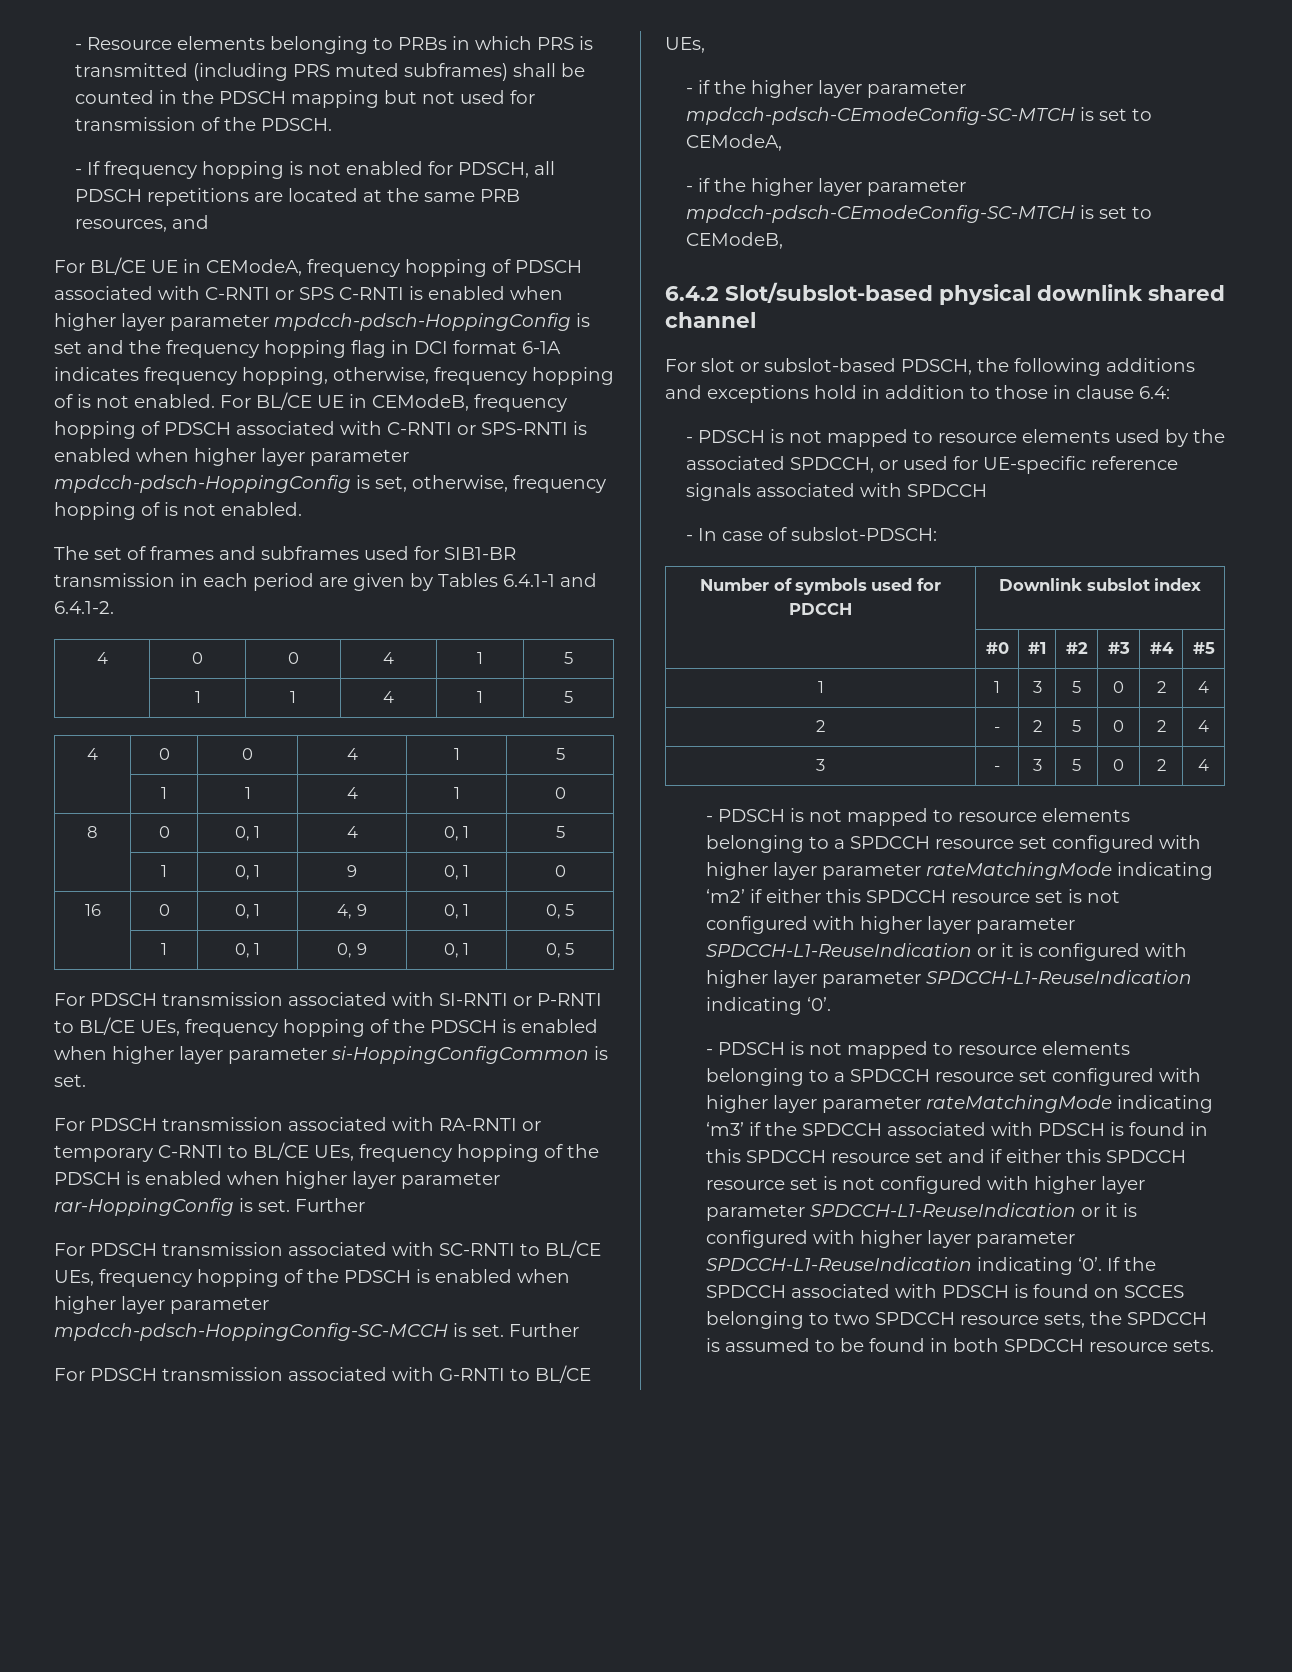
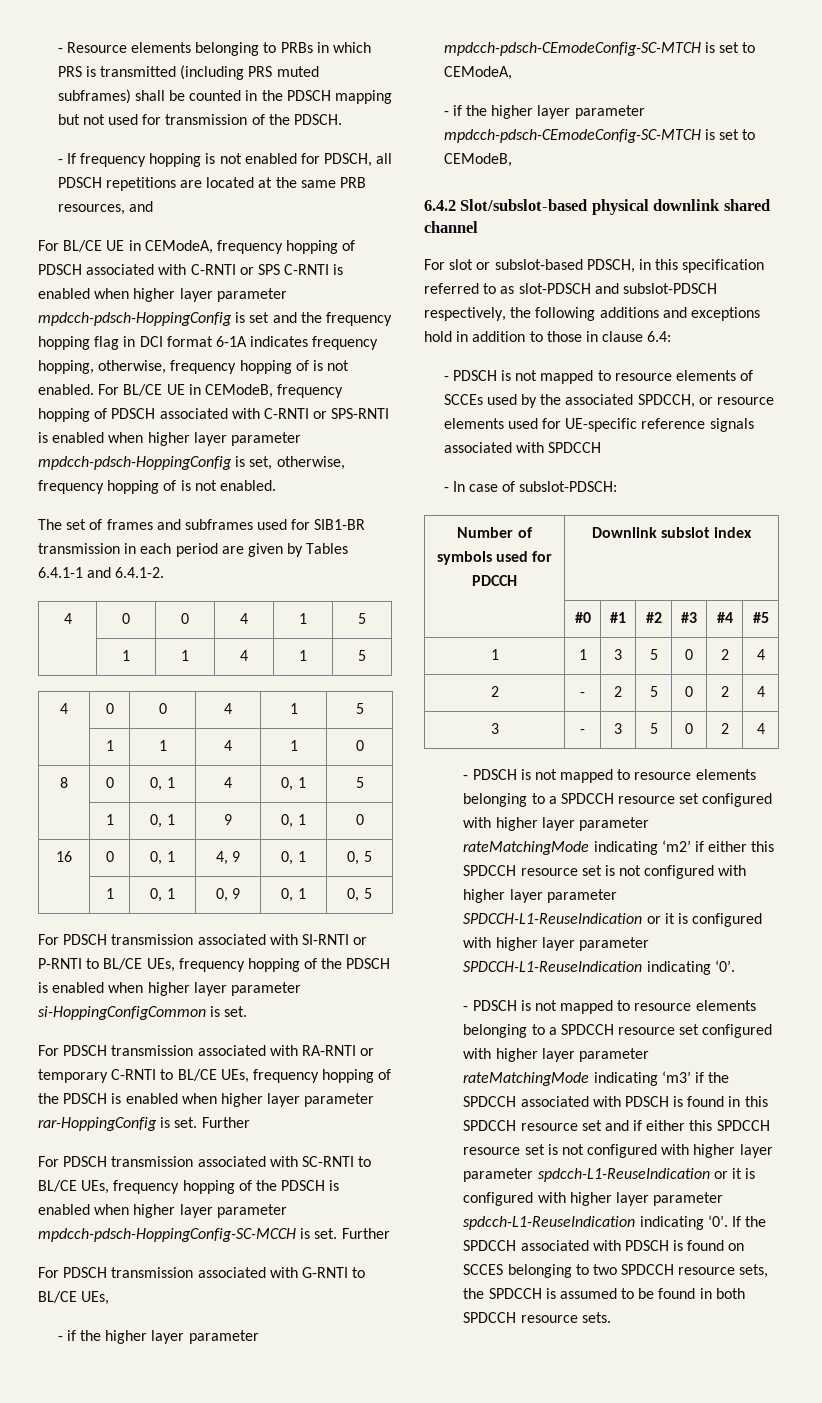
- For slot or subslot-based PDSCH, the following additions and exceptions hold in addition to those in clause 6.4:
+ For slot or subslot-based PDSCH, in this specification referred to as slot-PDSCH and subslot-PDSCH respectively, the following additions and exceptions hold in addition to those in clause 6.4:
- - PDSCH is not mapped to resource elements used by the associated SPDCCH, or used for UE-specific reference signals associated with SPDCCH
+ - PDSCH is not mapped to resource elements of SCCEs used by the associated SPDCCH, or resource elements used for UE-specific reference signals associated with SPDCCH
- - PDSCH is not mapped to resource elements belonging to a SPDCCH resource set configured with higher layer parameter rateMatchingMode indicating ‘m3’ if the SPDCCH associated with PDSCH is found in this SPDCCH resource set and if either this SPDCCH resource set is not configured with higher layer parameter SPDCCH-L1-ReuseIndication or it is configured with higher layer parameter SPDCCH-L1-ReuseIndication indicating ‘0’.
+ - PDSCH is not mapped to resource elements belonging to a SPDCCH resource set configured with higher layer parameter rateMatchingMode indicating ‘m3’ if the SPDCCH associated with PDSCH is found in this SPDCCH resource set and if either this SPDCCH resource set is not configured with higher layer parameter spdcch-L1-ReuseIndication or it is configured with higher layer parameter spdcch-L1-ReuseIndication indicating ‘0’.

